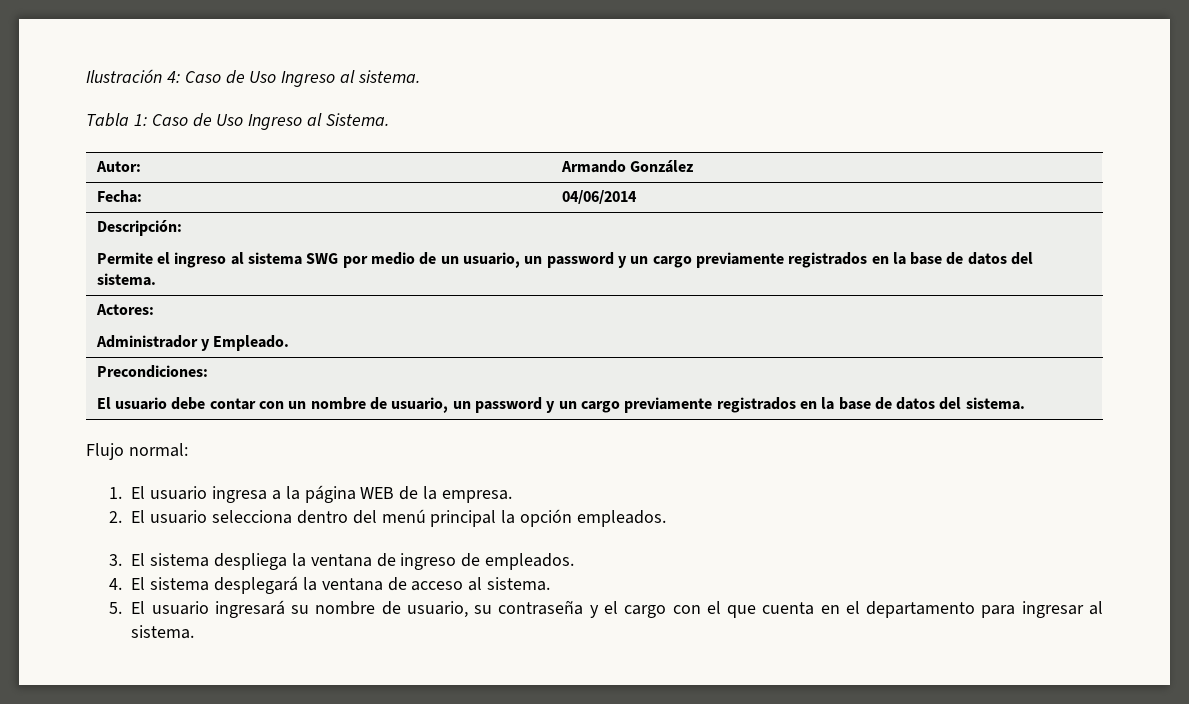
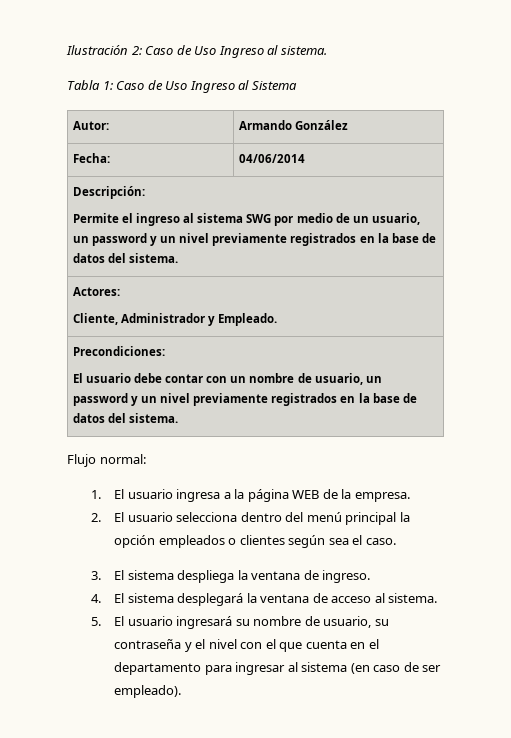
- Ilustración 4: Caso de Uso Ingreso al sistema.
+ Ilustración 2: Caso de Uso Ingreso al sistema.
- Tabla 1: Caso de Uso Ingreso al Sistema.
+ Tabla 1: Caso de Uso Ingreso al Sistema
  Descripción:
- Permite el ingreso al sistema SWG por medio de un usuario, un password y un cargo previamente registrados en la base de datos del sistema.
+ Permite el ingreso al sistema SWG por medio de un usuario, un password y un nivel previamente registrados en la base de datos del sistema.
  Actores:
- Administrador y Empleado.
+ Cliente, Administrador y Empleado.
  Precondiciones:
- El usuario debe contar con un nombre de usuario, un password y un cargo previamente registrados en la base de datos del sistema.
+ El usuario debe contar con un nombre de usuario, un password y un nivel previamente registrados en la base de datos del sistema.
- 2. El usuario selecciona dentro del menú principal la opción empleados.
+ 2. El usuario selecciona dentro del menú principal la opción empleados o clientes según sea el caso.
- 3. El sistema despliega la ventana de ingreso de empleados.
+ 3. El sistema despliega la ventana de ingreso.
- 5. El usuario ingresará su nombre de usuario, su contraseña y el cargo con el que cuenta en el departamento para ingresar al sistema.
+ 5. El usuario ingresará su nombre de usuario, su contraseña y el nivel con el que cuenta en el departamento para ingresar al sistema (en caso de ser empleado).

